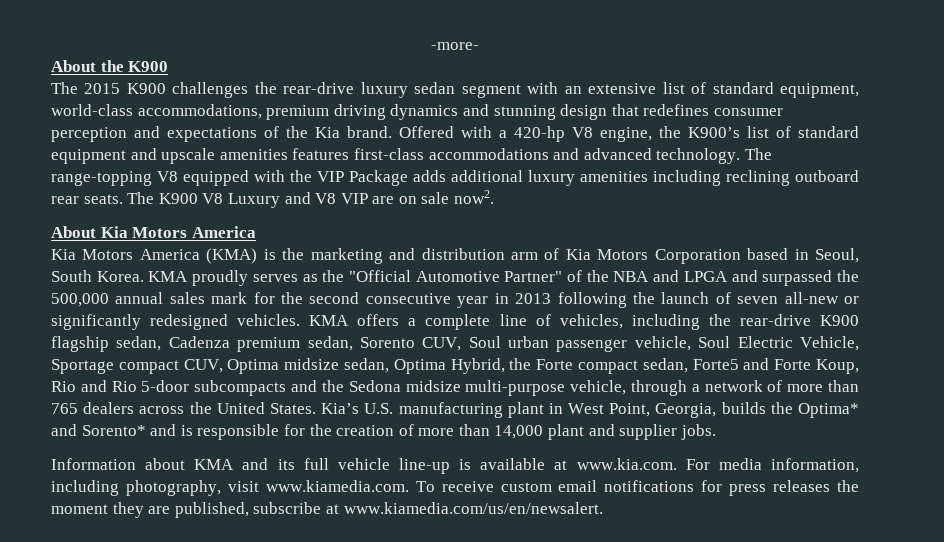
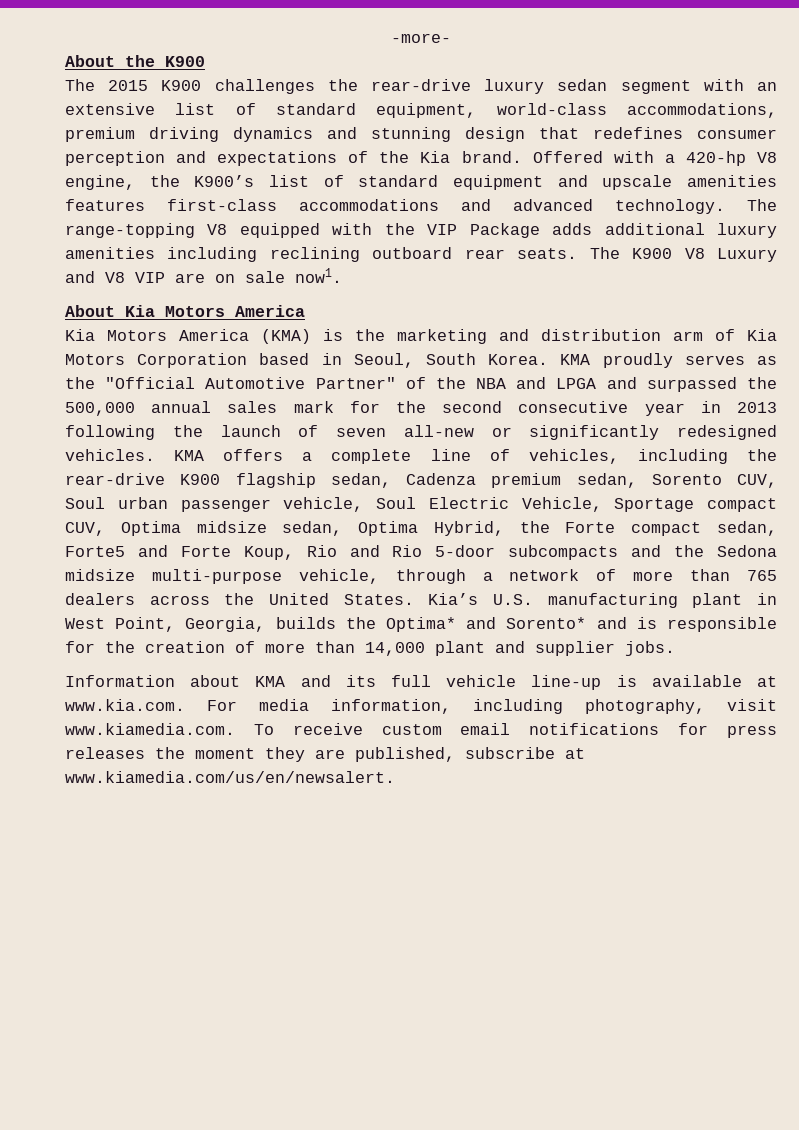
- The K900 V8 Luxury and V8 VIP are on sale now2.
+ The K900 V8 Luxury and V8 VIP are on sale now1.

